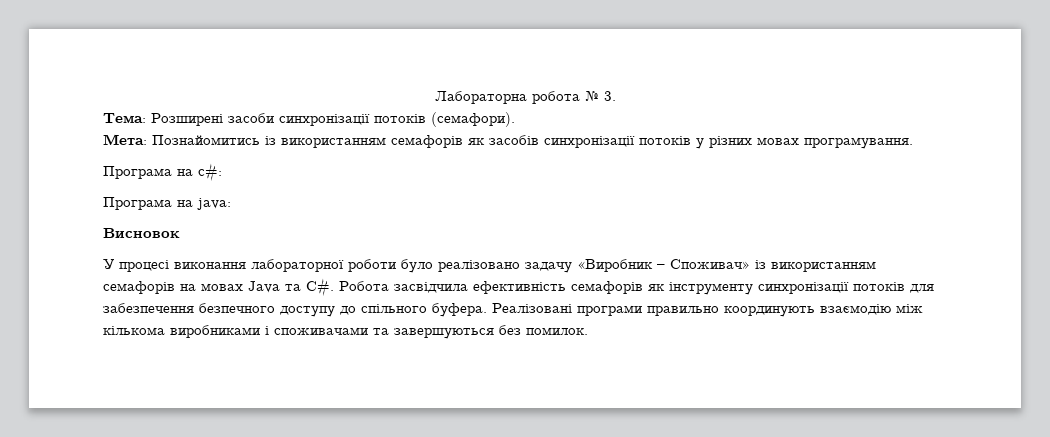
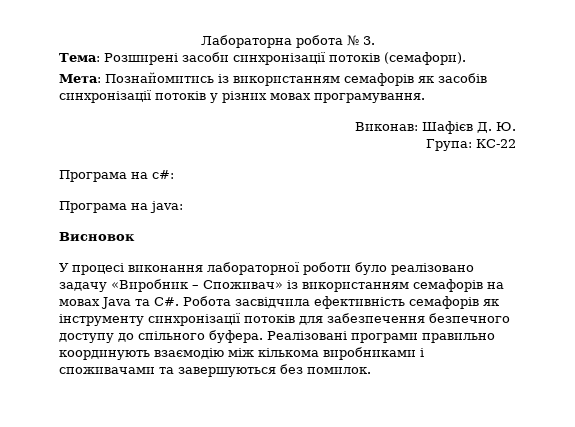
+ Виконав: Шафієв Д. Ю.
+ Група: КС-22

